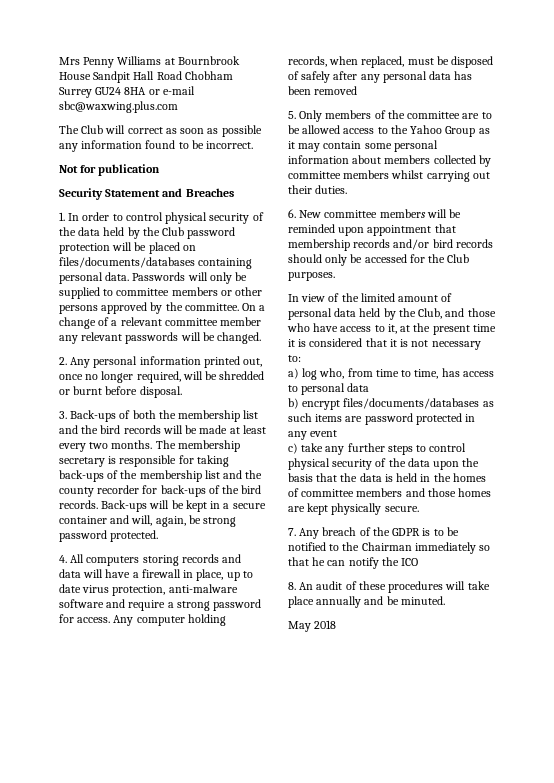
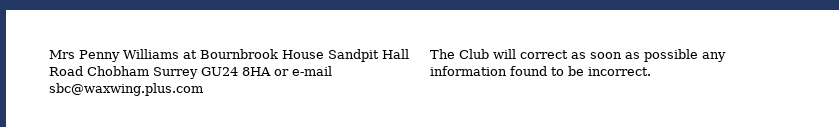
- Not for publication
- Security Statement and Breaches
- 1. In order to control physical security of the data held by the Club password protection will be placed on files/documents/databases containing personal data. Passwords will only be supplied to committee members or other persons approved by the committee. On a change of a relevant committee member any relevant passwords will be changed.
- 2. Any personal information printed out, once no longer required, will be shredded or burnt before disposal.
- 3. Back-ups of both the membership list and the bird records will be made at least every two months. The membership secretary is responsible for taking back-ups of the membership list and the county recorder for back-ups of the bird records. Back-ups will be kept in a secure container and will, again, be strong password protected.
- 4. All computers storing records and data will have a firewall in place, up to date virus protection, anti-malware software and require a strong password for access. Any computer holding records, when replaced, must be disposed of safely after any personal data has been removed
- 5. Only members of the committee are to be allowed access to the Yahoo Group as it may contain some personal information about members collected by committee members whilst carrying out their duties.
- 6. New committee members will be reminded upon appointment that membership records and/or bird records should only be accessed for the Club purposes.
- In view of the limited amount of personal data held by the Club, and those who have access to it, at the present time it is considered that it is not necessary to:
- a) log who, from time to time, has access to personal data
- b) encrypt files/documents/databases as such items are password protected in any event
- c) take any further steps to control physical security of the data upon the basis that the data is held in the homes of committee members and those homes are kept physically secure.
- 7. Any breach of the GDPR is to be notified to the Chairman immediately so that he can notify the ICO
- 8. An audit of these procedures will take place annually and be minuted.
- May 2018

